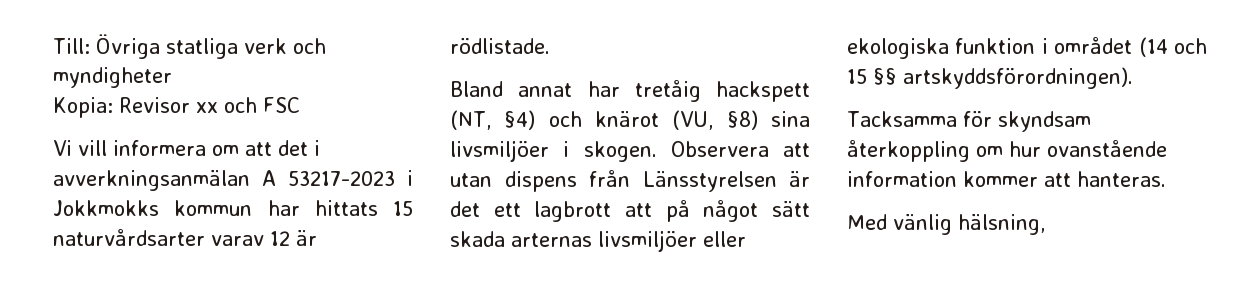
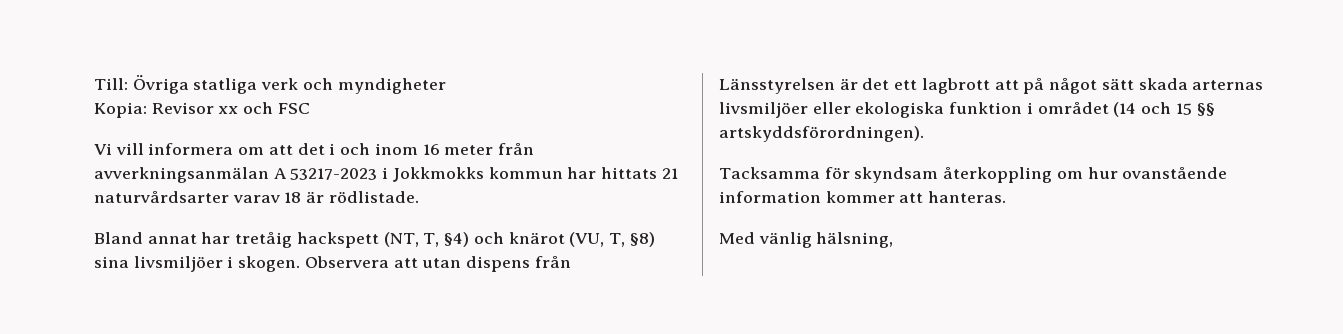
- Vi vill informera om att det i avverkningsanmälan A 53217-2023 i Jokkmokks kommun har hittats 15 naturvårdsarter varav 12 är rödlistade.
+ Vi vill informera om att det i och inom 16 meter från avverkningsanmälan A 53217-2023 i Jokkmokks kommun har hittats 21 naturvårdsarter varav 18 är rödlistade.
- Bland annat har tretåig hackspett (NT, §4) och knärot (VU, §8) sina livsmiljöer i skogen.
+ Bland annat har tretåig hackspett (NT, T, §4) och knärot (VU, T, §8) sina livsmiljöer i skogen.

